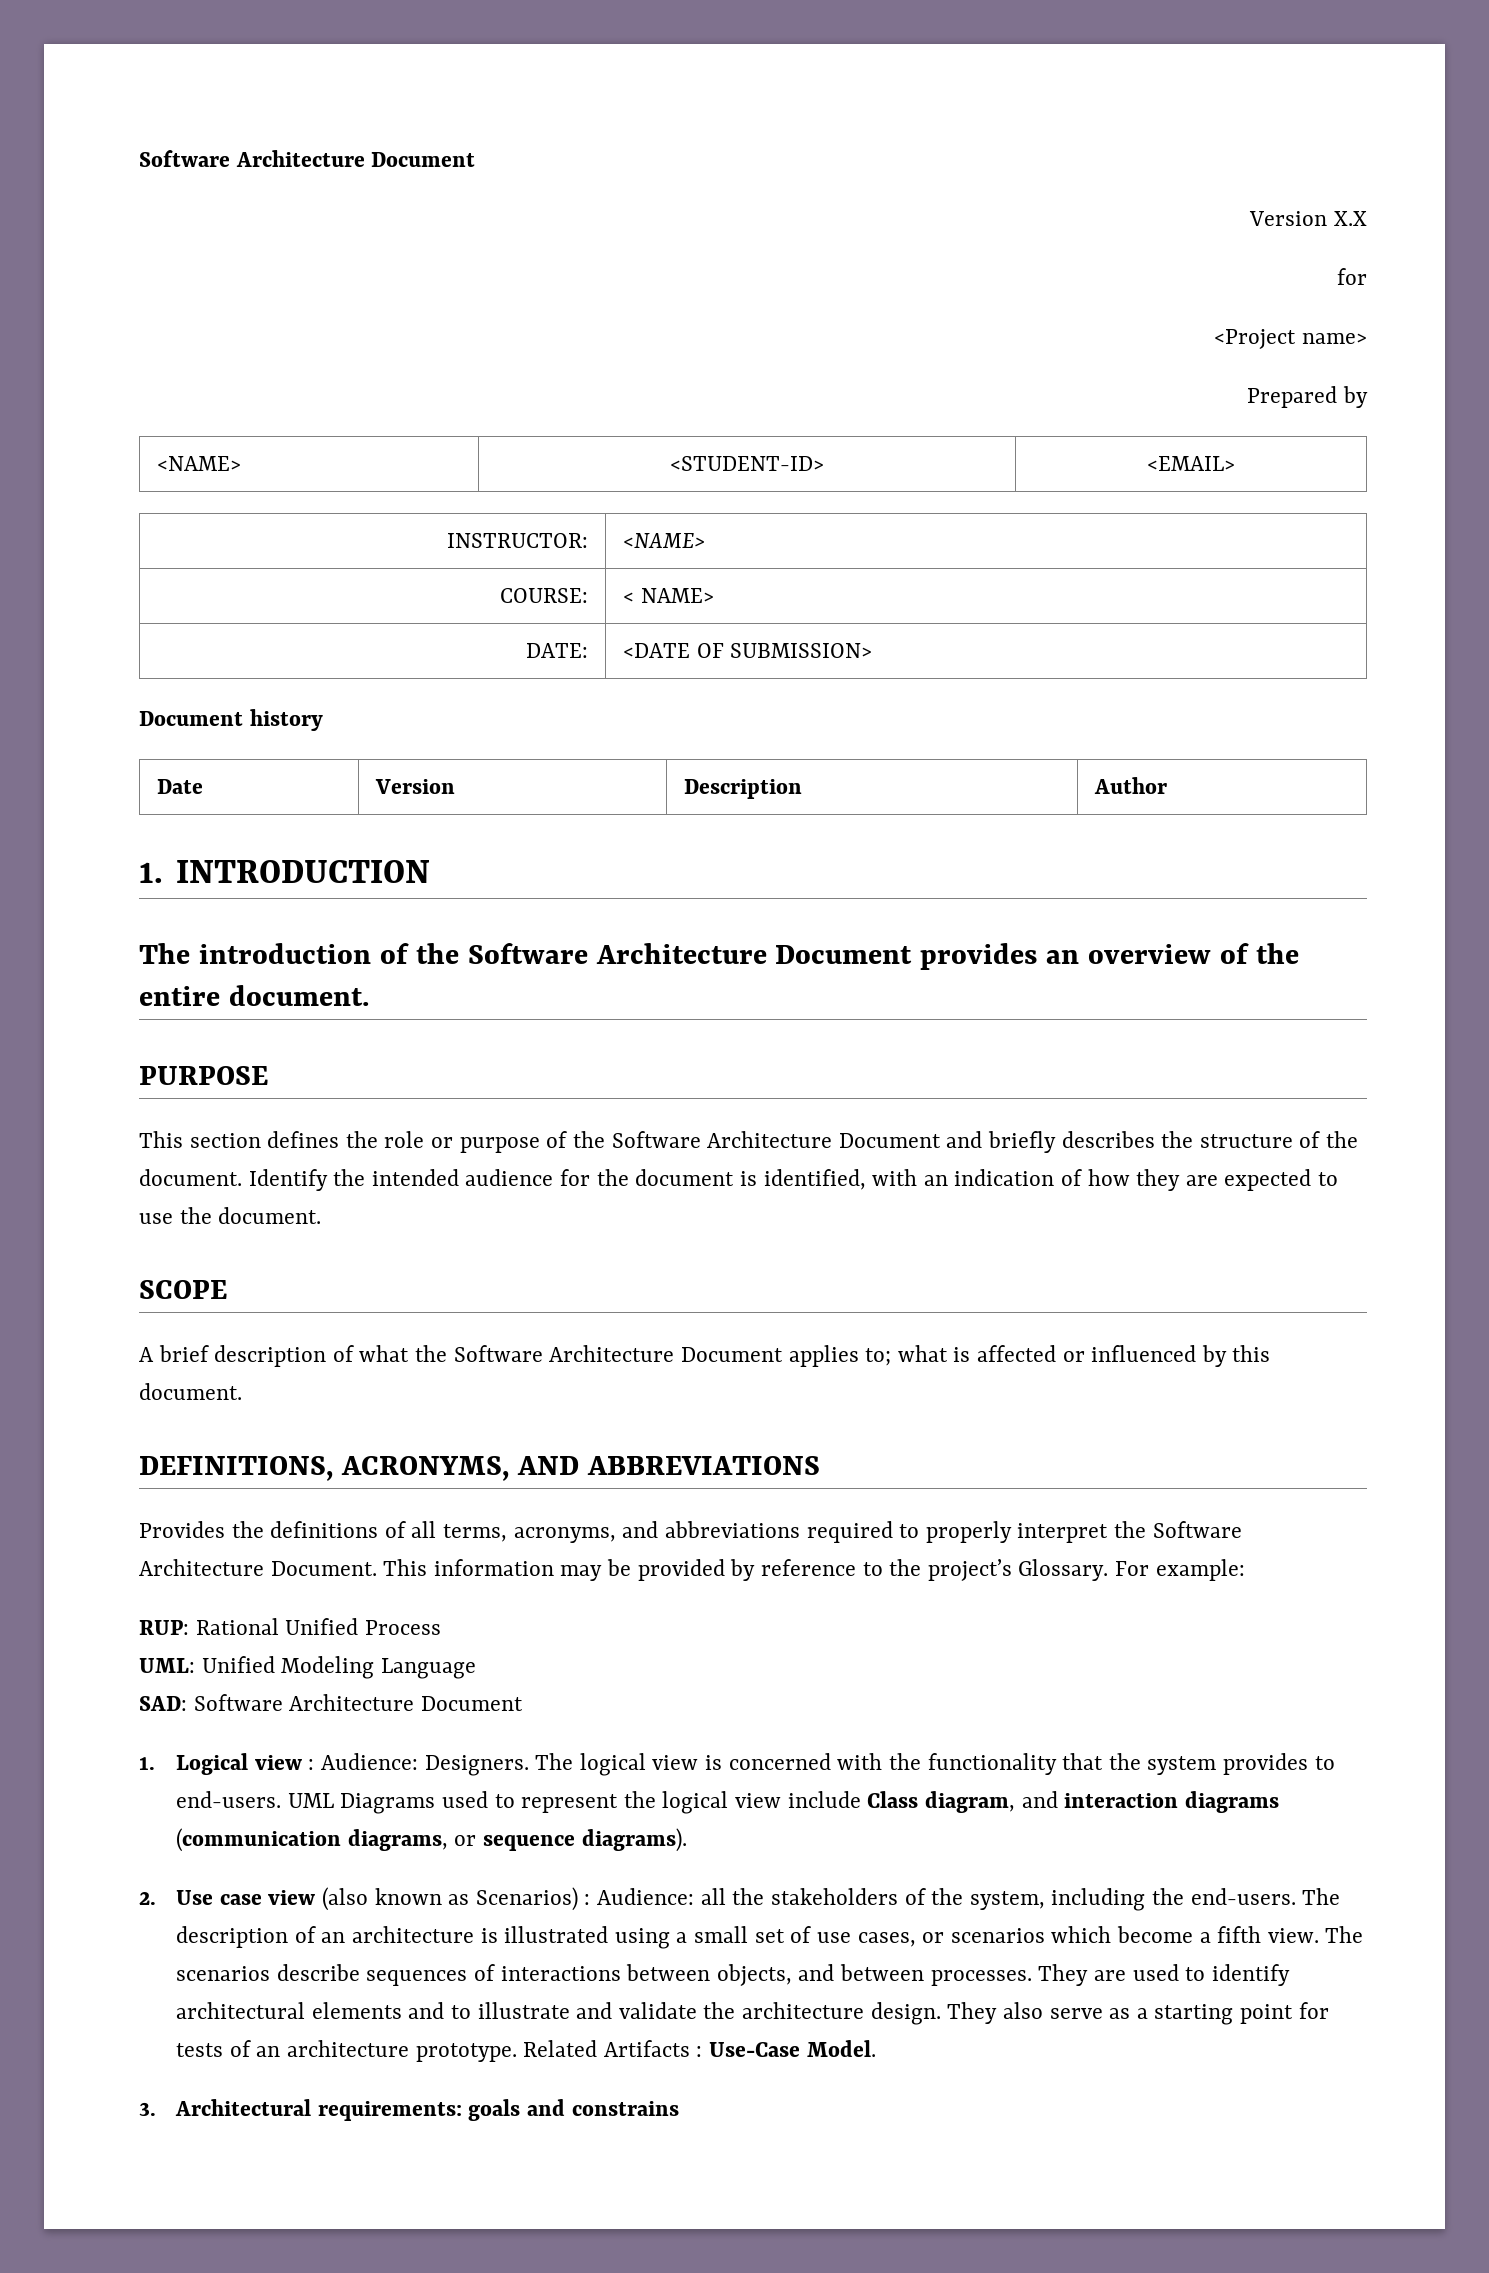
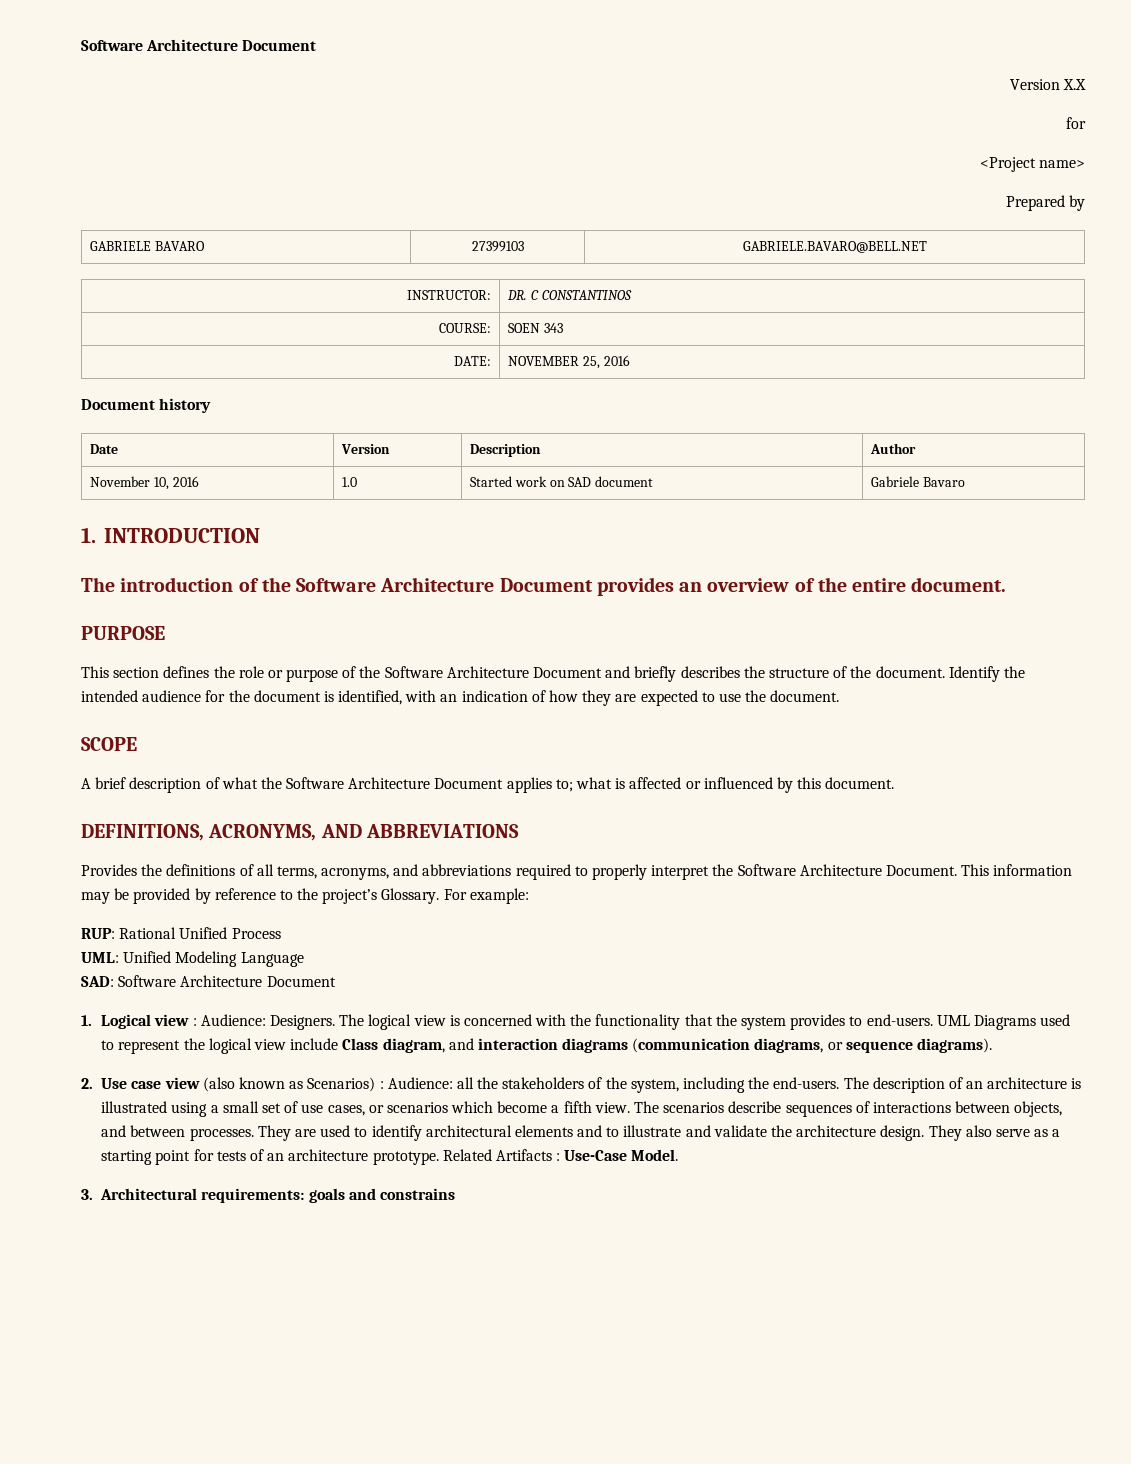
- <NAME> | <STUDENT-ID> | <EMAIL>
- INSTRUCTOR: | <NAME>
+ GABRIELE BAVARO | 27399103 | GABRIELE.BAVARO@BELL.NET
+ INSTRUCTOR: | DR. C CONSTANTINOS
- COURSE: | < NAME>
+ COURSE: | SOEN 343
- DATE: | <DATE OF SUBMISSION>
+ DATE: | NOVEMBER 25, 2016
+ November 10, 2016 | 1.0 | Started work on SAD document | Gabriele Bavaro

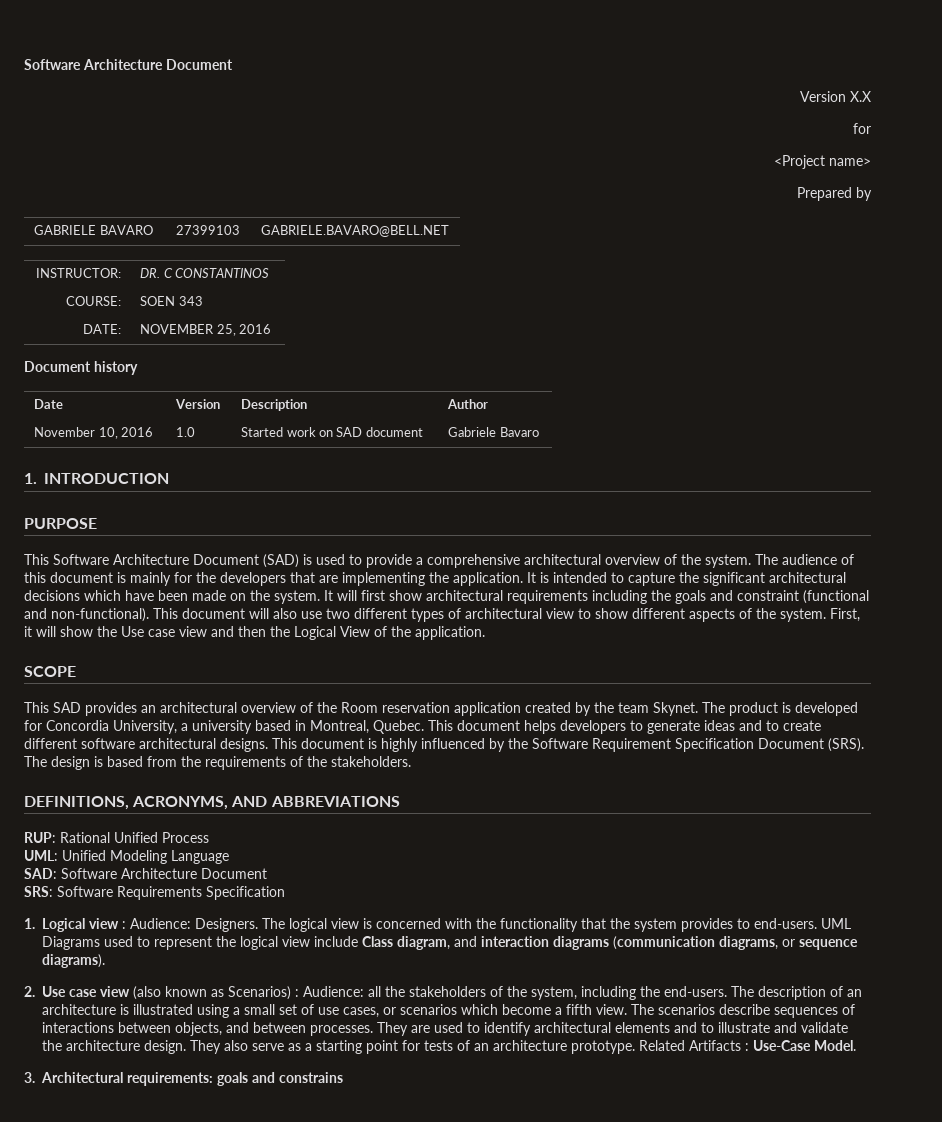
- The introduction of the Software Architecture Document provides an overview of the entire document.
  PURPOSE
- This section defines the role or purpose of the Software Architecture Document and briefly describes the structure of the document. Identify the intended audience for the document is identified, with an indication of how they are expected to use the document.
+ This Software Architecture Document (SAD) is used to provide a comprehensive architectural overview of the system. The audience of this document is mainly for the developers that are implementing the application. It is intended to capture the significant architectural decisions which have been made on the system. It will first show architectural requirements including the goals and constraint (functional and non-functional). This document will also use two different types of architectural view to show different aspects of the system. First, it will show the Use case view and then the Logical View of the application.
  SCOPE
- A brief description of what the Software Architecture Document applies to; what is affected or influenced by this document.
+ This SAD provides an architectural overview of the Room reservation application created by the team Skynet. The product is developed for Concordia University, a university based in Montreal, Quebec. This document helps developers to generate ideas and to create different software architectural designs. This document is highly influenced by the Software Requirement Specification Document (SRS). The design is based from the requirements of the stakeholders.
  DEFINITIONS, ACRONYMS, AND ABBREVIATIONS
- Provides the definitions of all terms, acronyms, and abbreviations required to properly interpret the Software Architecture Document. This information may be provided by reference to the project’s Glossary. For example:
+ SRS: Software Requirements Specification

